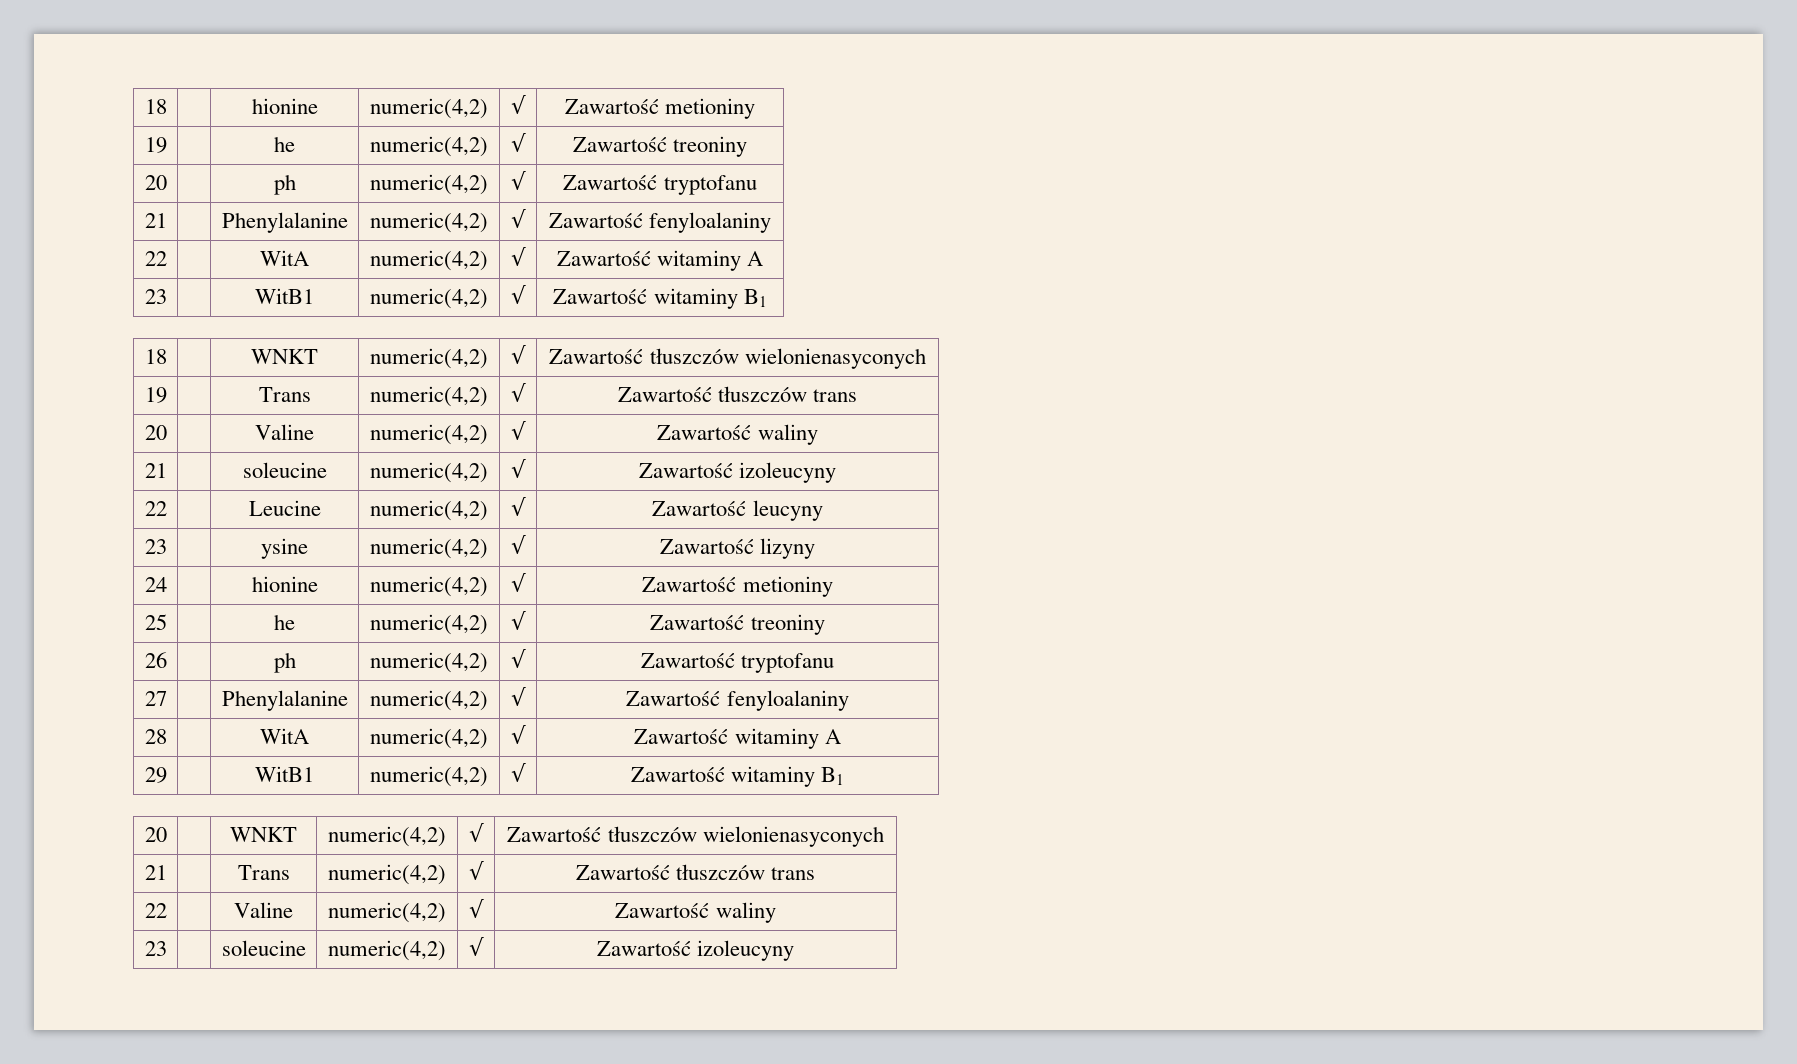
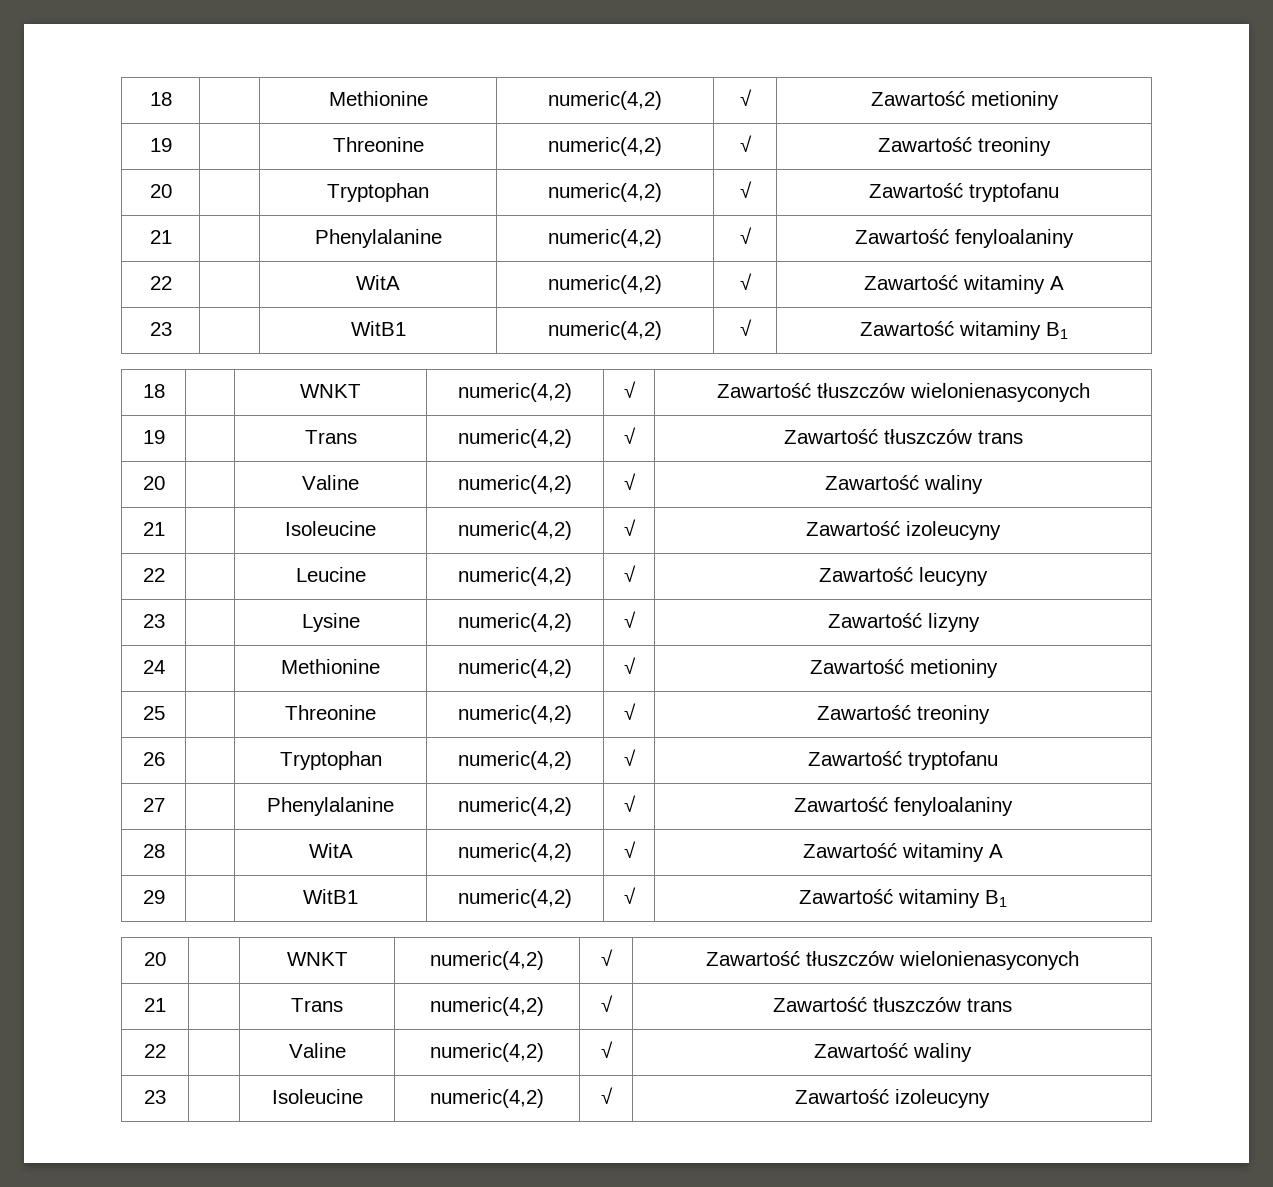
- 18 | | hionine | numeric(4,2) | √ | Zawartość metioniny
+ 18 | | Methionine | numeric(4,2) | √ | Zawartość metioniny
- 19 | | he | numeric(4,2) | √ | Zawartość treoniny
+ 19 | | Threonine | numeric(4,2) | √ | Zawartość treoniny
- 20 | | ph | numeric(4,2) | √ | Zawartość tryptofanu
+ 20 | | Tryptophan | numeric(4,2) | √ | Zawartość tryptofanu
- 21 | | soleucine | numeric(4,2) | √ | Zawartość izoleucyny
+ 21 | | Isoleucine | numeric(4,2) | √ | Zawartość izoleucyny
- 23 | | ysine | numeric(4,2) | √ | Zawartość lizyny
+ 23 | | Lysine | numeric(4,2) | √ | Zawartość lizyny
- 24 | | hionine | numeric(4,2) | √ | Zawartość metioniny
+ 24 | | Methionine | numeric(4,2) | √ | Zawartość metioniny
- 25 | | he | numeric(4,2) | √ | Zawartość treoniny
+ 25 | | Threonine | numeric(4,2) | √ | Zawartość treoniny
- 26 | | ph | numeric(4,2) | √ | Zawartość tryptofanu
+ 26 | | Tryptophan | numeric(4,2) | √ | Zawartość tryptofanu
- 23 | | soleucine | numeric(4,2) | √ | Zawartość izoleucyny
+ 23 | | Isoleucine | numeric(4,2) | √ | Zawartość izoleucyny

